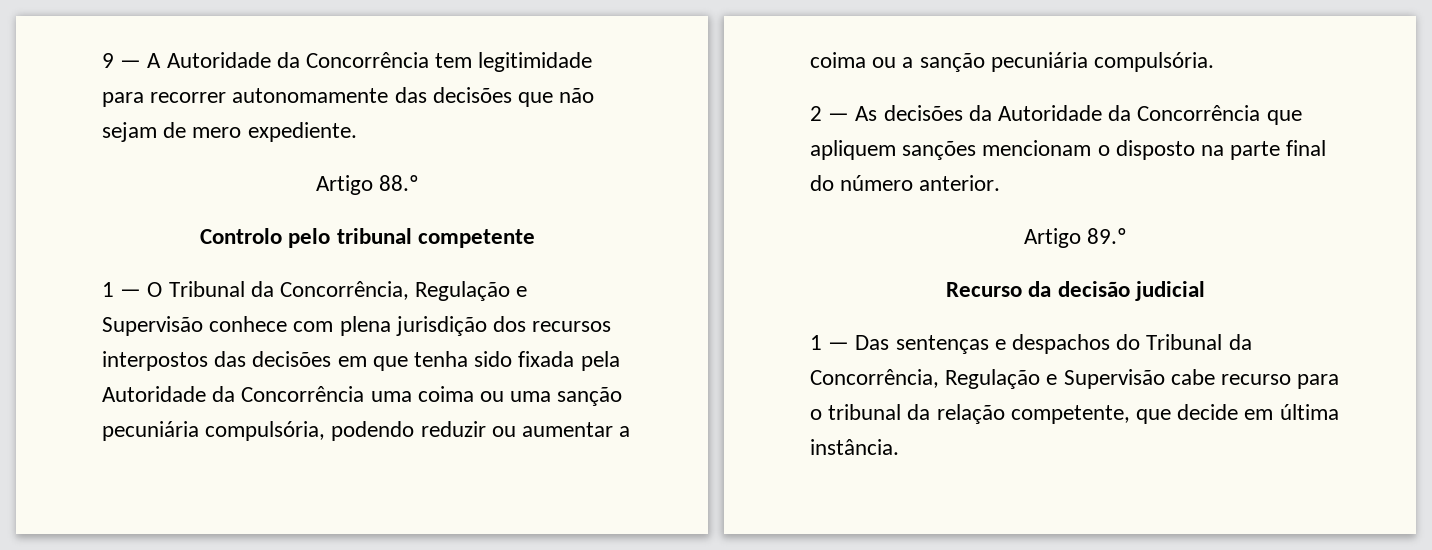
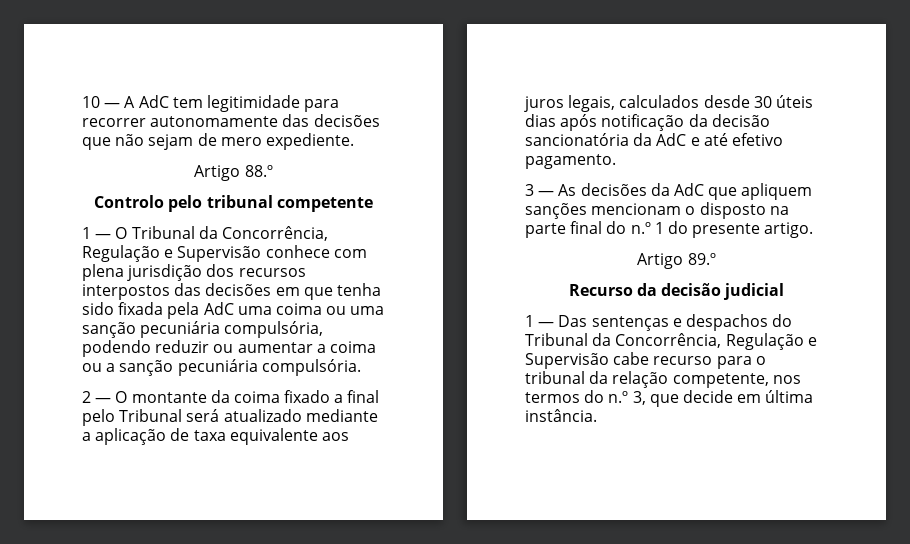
- 9 — A Autoridade da Concorrência tem legitimidade para recorrer autonomamente das decisões que não sejam de mero expediente.
+ 10 — A AdC tem legitimidade para recorrer autonomamente das decisões que não sejam de mero expediente.
- 1 — O Tribunal da Concorrência, Regulação e Supervisão conhece com plena jurisdição dos recursos interpostos das decisões em que tenha sido fixada pela Autoridade da Concorrência uma coima ou uma sanção pecuniária compulsória, podendo reduzir ou aumentar a coima ou a sanção pecuniária compulsória.
+ 1 — O Tribunal da Concorrência, Regulação e Supervisão conhece com plena jurisdição dos recursos interpostos das decisões em que tenha sido fixada pela AdC uma coima ou uma sanção pecuniária compulsória, podendo reduzir ou aumentar a coima ou a sanção pecuniária compulsória.
- 2 — As decisões da Autoridade da Concorrência que apliquem sanções mencionam o disposto na parte final do número anterior.
+ 2 — O montante da coima fixado a final pelo Tribunal será atualizado mediante a aplicação de taxa equivalente aos juros legais, calculados desde 30 úteis dias após notificação da decisão sancionatória da AdC e até efetivo pagamento.
+ 3 — As decisões da AdC que apliquem sanções mencionam o disposto na parte final do n.º 1 do presente artigo.
- 1 — Das sentenças e despachos do Tribunal da Concorrência, Regulação e Supervisão cabe recurso para o tribunal da relação competente, que decide em última instância.
+ 1 — Das sentenças e despachos do Tribunal da Concorrência, Regulação e Supervisão cabe recurso para o tribunal da relação competente, nos termos do n.º 3, que decide em última instância.

